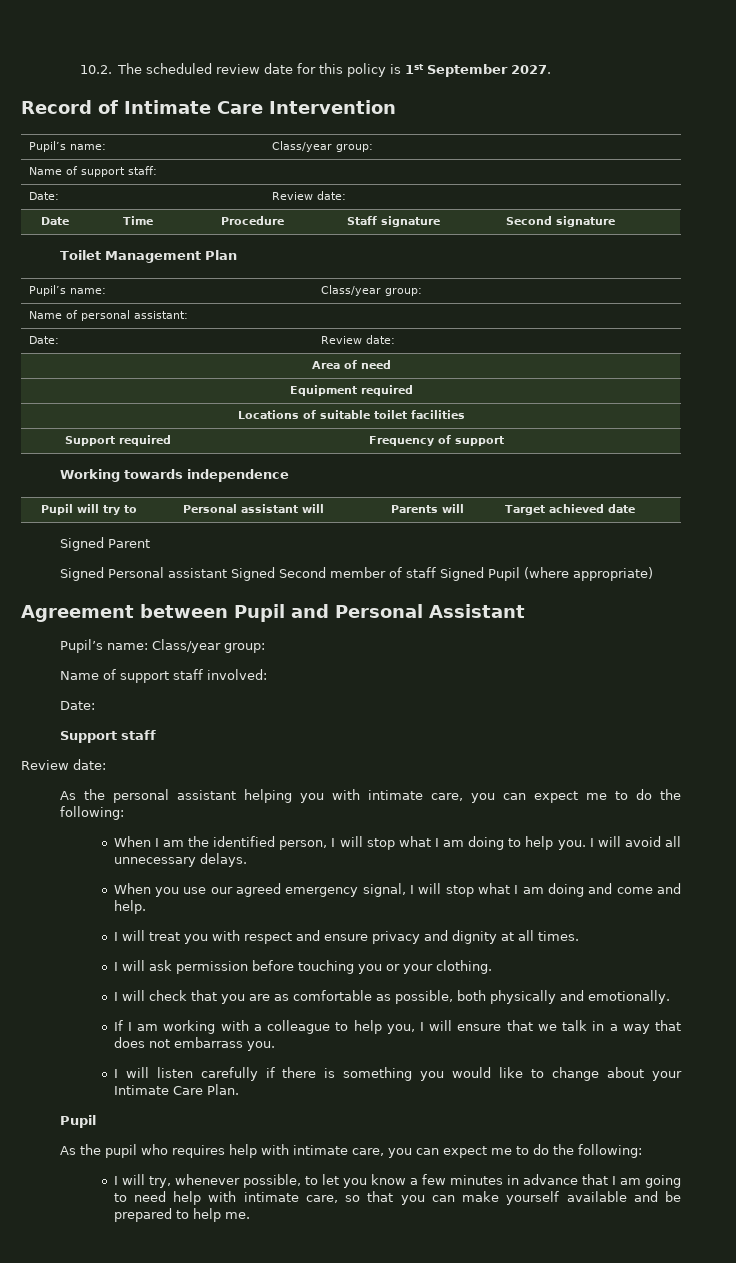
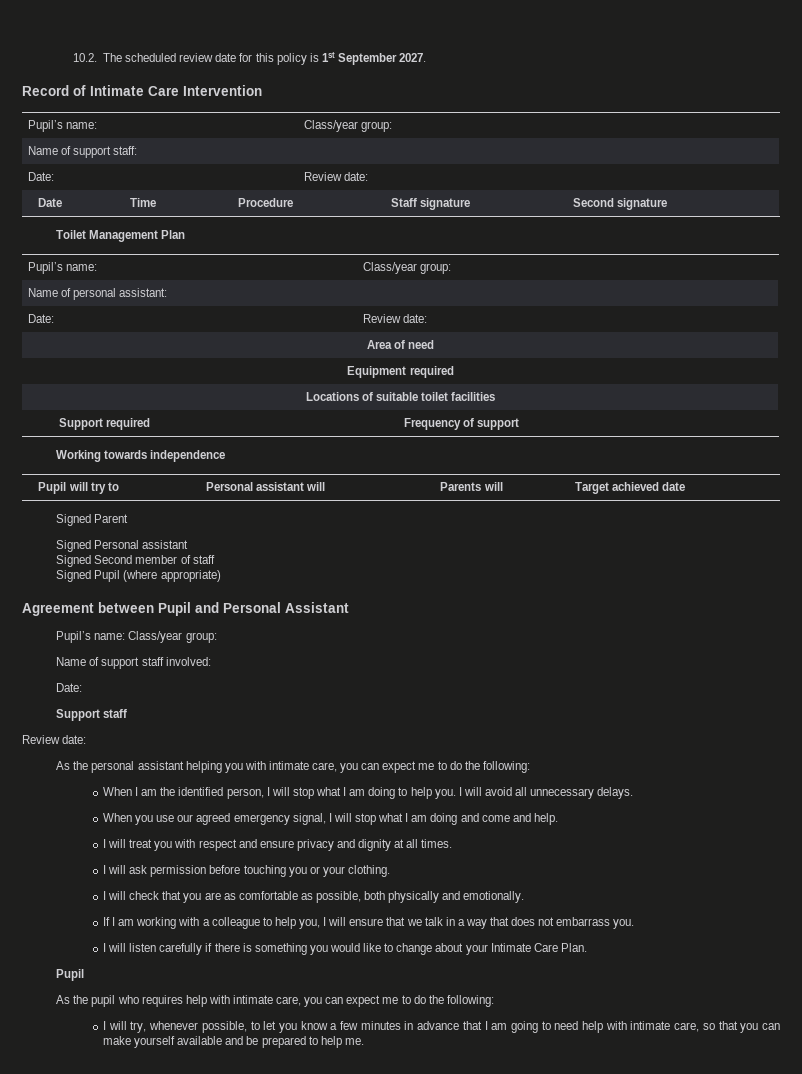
- Signed Personal assistant Signed Second member of staff Signed Pupil (where appropriate)
+ Signed Personal assistant
+ Signed Second member of staff
+ Signed Pupil (where appropriate)

